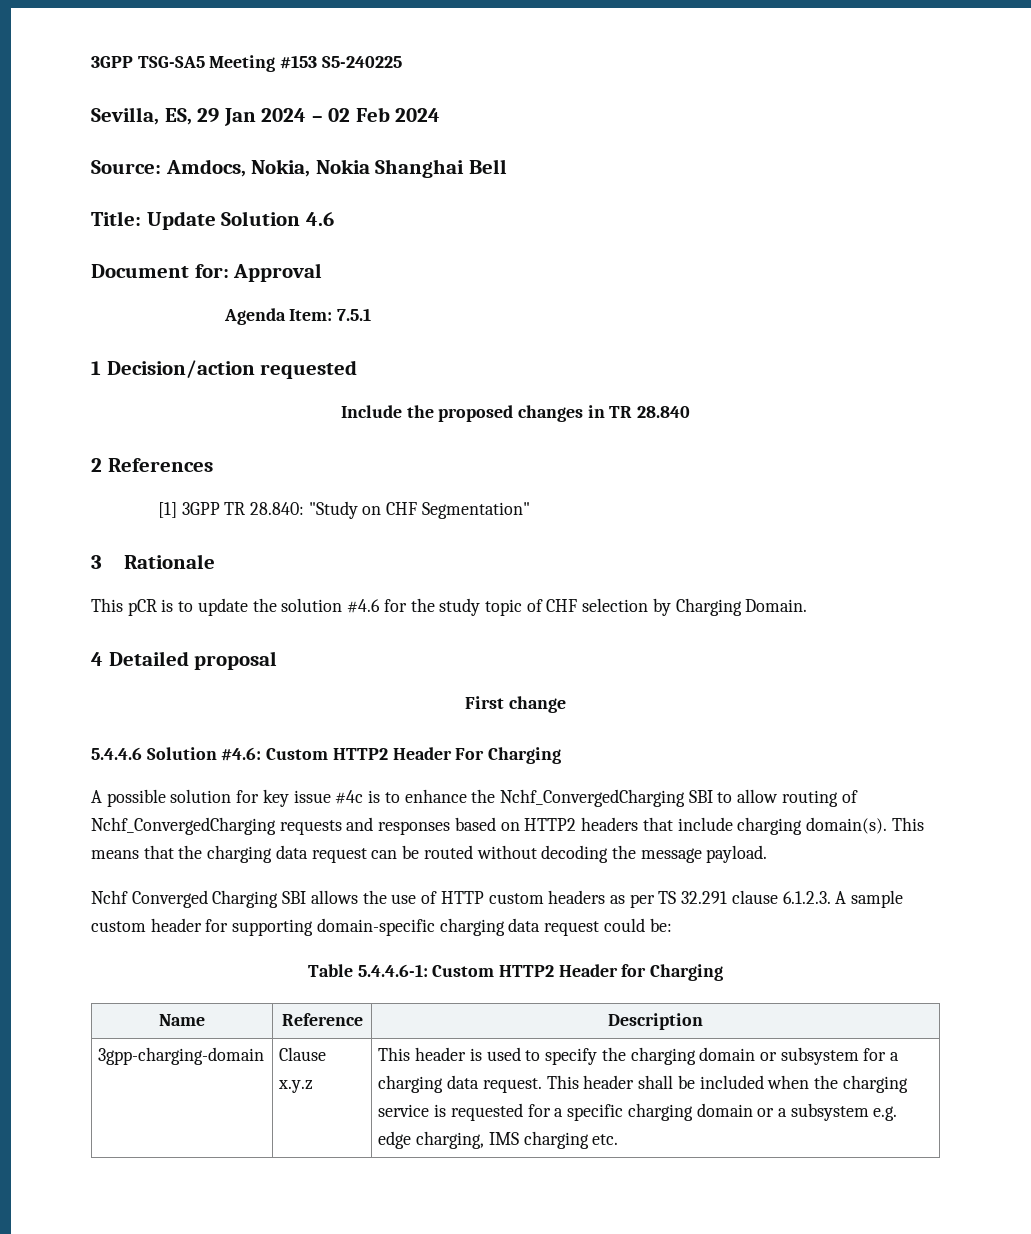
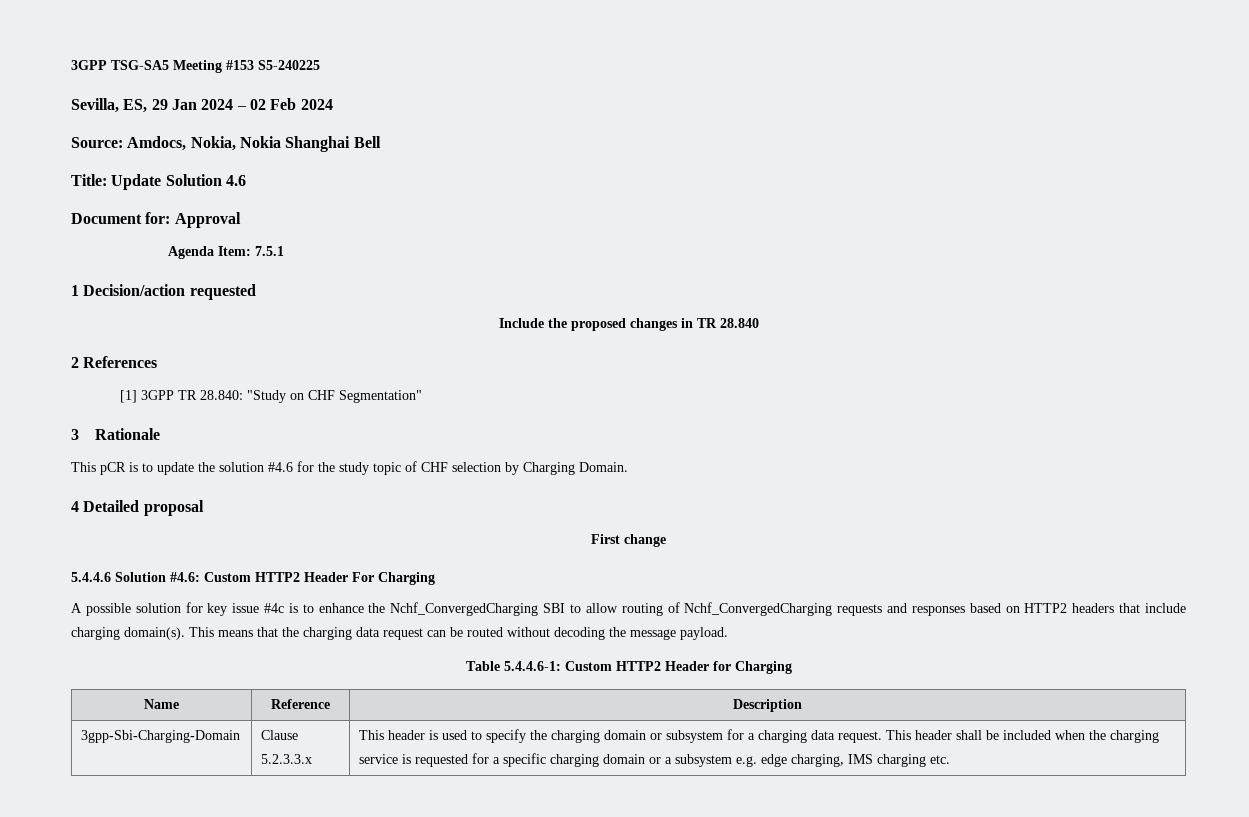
- Nchf Converged Charging SBI allows the use of HTTP custom headers as per TS 32.291 clause 6.1.2.3. A sample custom header for supporting domain-specific charging data request could be:
- 3gpp-charging-domain
+ 3gpp-Sbi-Charging-Domain
- Clause x.y.z
+ Clause 5.2.3.3.x

